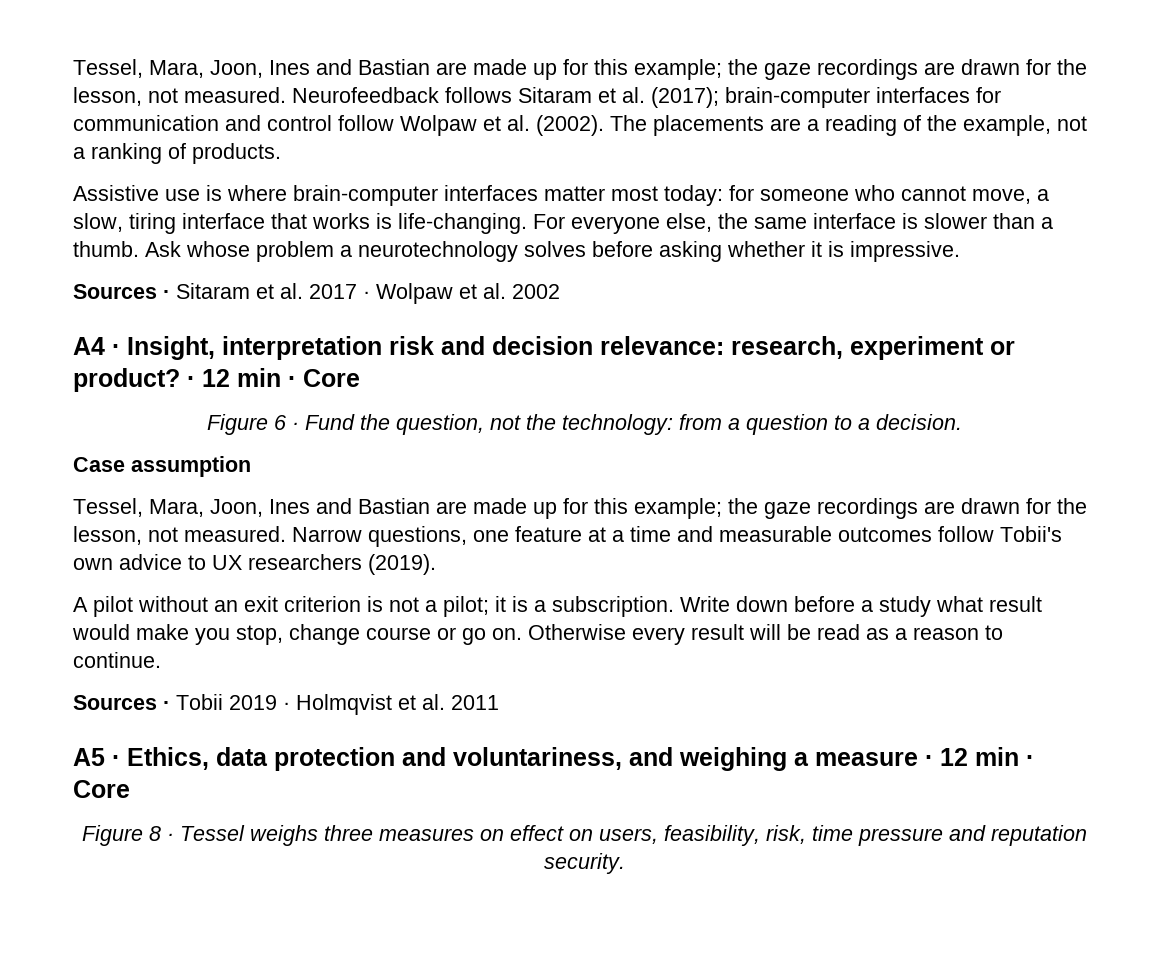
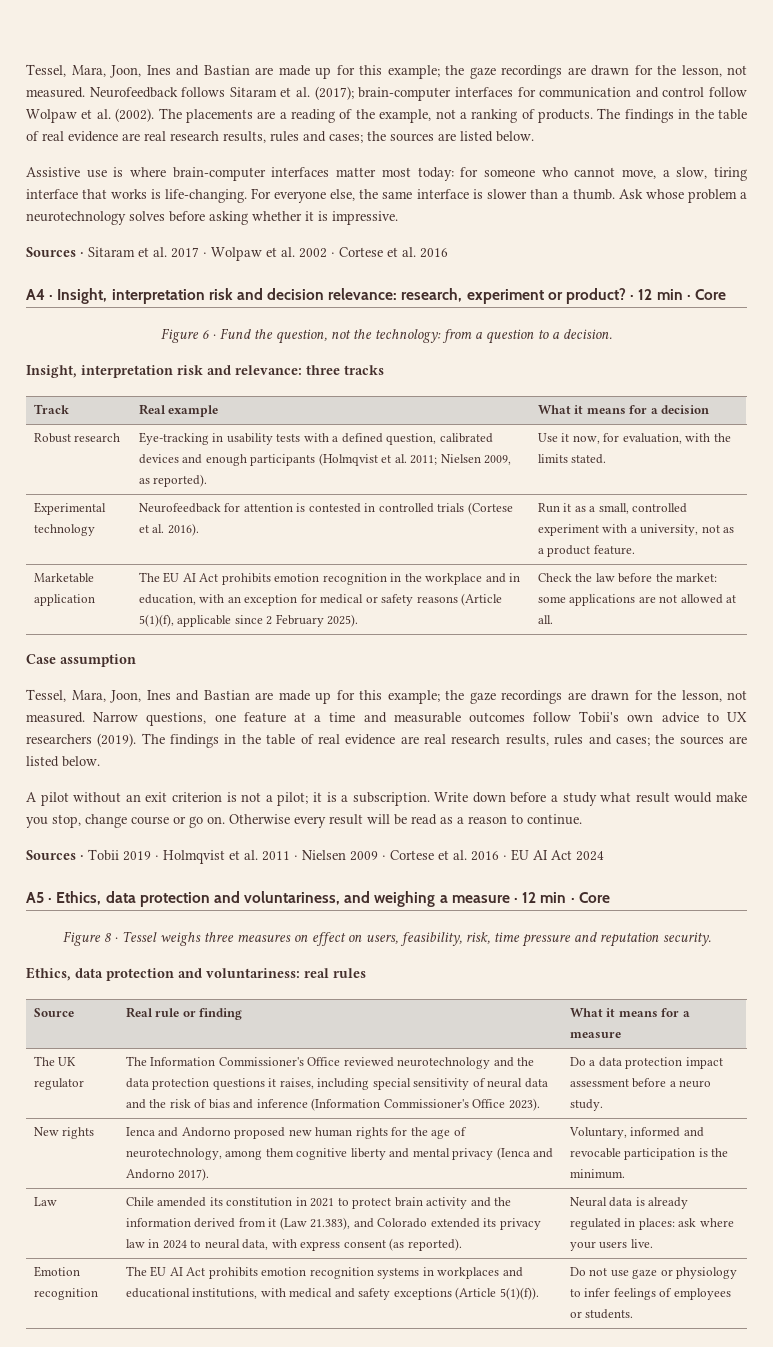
- The placements are a reading of the example, not a ranking of products.
+ The placements are a reading of the example, not a ranking of products. The findings in the table of real evidence are real research results, rules and cases; the sources are listed below.
- Sources · Sitaram et al. 2017 · Wolpaw et al. 2002
+ Sources · Sitaram et al. 2017 · Wolpaw et al. 2002 · Cortese et al. 2016
+ Insight, interpretation risk and relevance: three tracks
+ Track | Real example | What it means for a decision
+ Robust research | Eye-tracking in usability tests with a defined question, calibrated devices and enough participants (Holmqvist et al. 2011; Nielsen 2009, as reported). | Use it now, for evaluation, with the limits stated.
+ Experimental technology | Neurofeedback for attention is contested in controlled trials (Cortese et al. 2016). | Run it as a small, controlled experiment with a university, not as a product feature.
+ Marketable application | The EU AI Act prohibits emotion recognition in the workplace and in education, with an exception for medical or safety reasons (Article 5(1)(f), applicable since 2 February 2025). | Check the law before the market: some applications are not allowed at all.
- Narrow questions, one feature at a time and measurable outcomes follow Tobii's own advice to UX researchers (2019).
+ Narrow questions, one feature at a time and measurable outcomes follow Tobii's own advice to UX researchers (2019). The findings in the table of real evidence are real research results, rules and cases; the sources are listed below.
- Sources · Tobii 2019 · Holmqvist et al. 2011
+ Sources · Tobii 2019 · Holmqvist et al. 2011 · Nielsen 2009 · Cortese et al. 2016 · EU AI Act 2024
+ Ethics, data protection and voluntariness: real rules
+ Source | Real rule or finding | What it means for a measure
+ The UK regulator | The Information Commissioner's Office reviewed neurotechnology and the data protection questions it raises, including special sensitivity of neural data and the risk of bias and inference (Information Commissioner's Office 2023). | Do a data protection impact assessment before a neuro study.
+ New rights | Ienca and Andorno proposed new human rights for the age of neurotechnology, among them cognitive liberty and mental privacy (Ienca and Andorno 2017). | Voluntary, informed and revocable participation is the minimum.
+ Law | Chile amended its constitution in 2021 to protect brain activity and the information derived from it (Law 21.383), and Colorado extended its privacy law in 2024 to neural data, with express consent (as reported). | Neural data is already regulated in places: ask where your users live.
+ Emotion recognition | The EU AI Act prohibits emotion recognition systems in workplaces and educational institutions, with medical and safety exceptions (Article 5(1)(f)). | Do not use gaze or physiology to infer feelings of employees or students.

